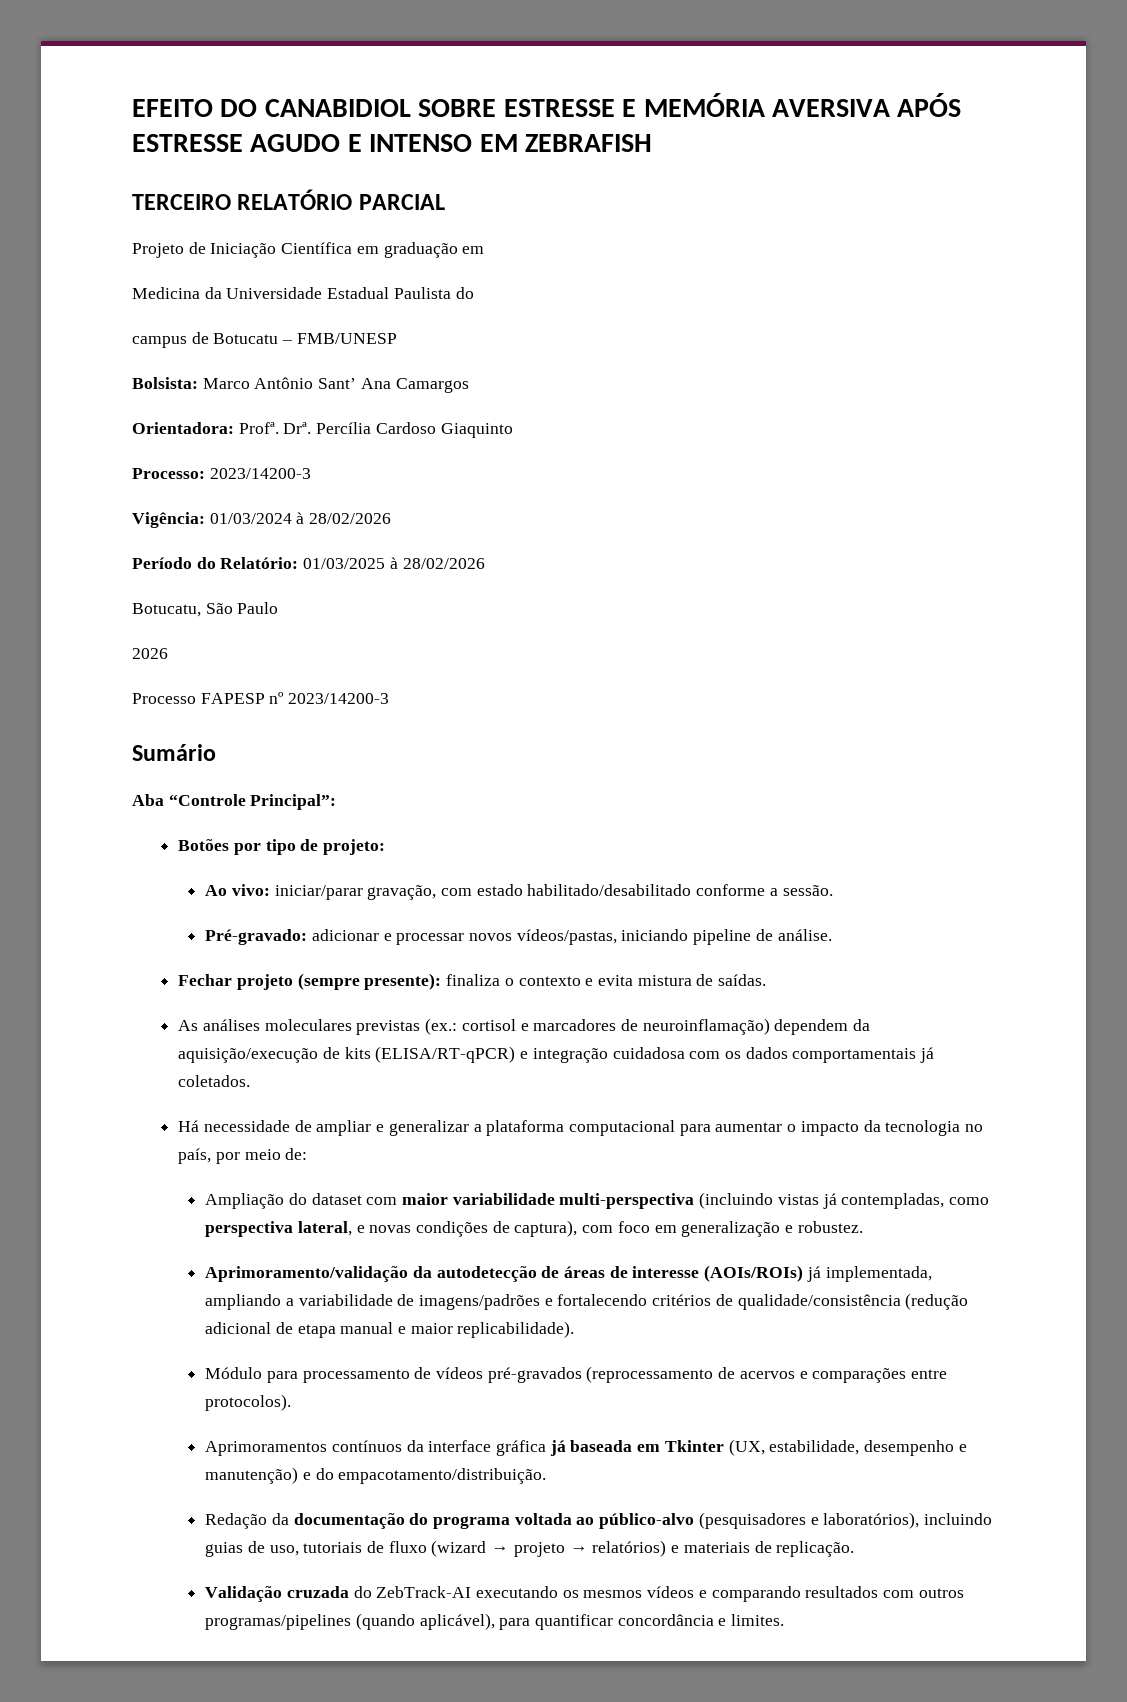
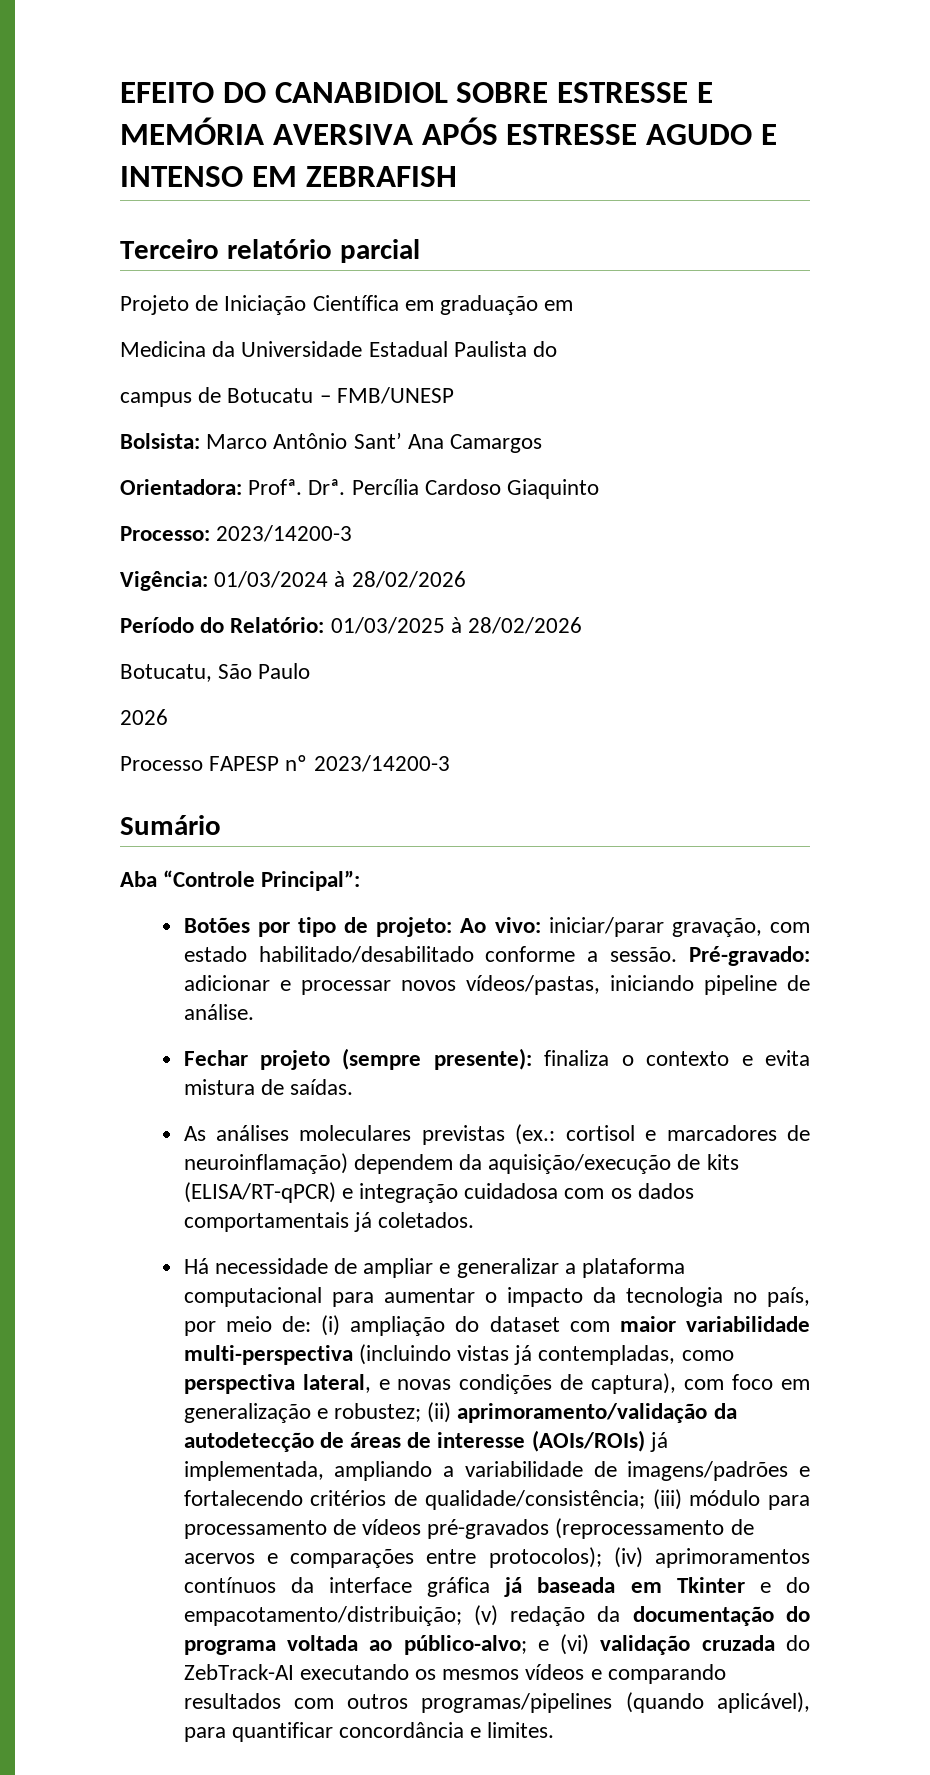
- TERCEIRO RELATÓRIO PARCIAL
+ Terceiro relatório parcial
- Botões por tipo de projeto:
- Ao vivo: iniciar/parar gravação, com estado habilitado/desabilitado conforme a sessão.
- Pré-gravado: adicionar e processar novos vídeos/pastas, iniciando pipeline de análise.
+ Botões por tipo de projeto: Ao vivo: iniciar/parar gravação, com estado habilitado/desabilitado conforme a sessão. Pré-gravado: adicionar e processar novos vídeos/pastas, iniciando pipeline de análise.
- Há necessidade de ampliar e generalizar a plataforma computacional para aumentar o impacto da tecnologia no país, por meio de:
- Ampliação do dataset com maior variabilidade multi-perspectiva (incluindo vistas já contempladas, como perspectiva lateral, e novas condições de captura), com foco em generalização e robustez.
- Aprimoramento/validação da autodetecção de áreas de interesse (AOIs/ROIs) já implementada, ampliando a variabilidade de imagens/padrões e fortalecendo critérios de qualidade/consistência (redução adicional de etapa manual e maior replicabilidade).
- Módulo para processamento de vídeos pré-gravados (reprocessamento de acervos e comparações entre protocolos).
- Aprimoramentos contínuos da interface gráfica já baseada em Tkinter (UX, estabilidade, desempenho e manutenção) e do empacotamento/distribuição.
- Redação da documentação do programa voltada ao público-alvo (pesquisadores e laboratórios), incluindo guias de uso, tutoriais de fluxo (wizard → projeto → relatórios) e materiais de replicação.
- Validação cruzada do ZebTrack-AI executando os mesmos vídeos e comparando resultados com outros programas/pipelines (quando aplicável), para quantificar concordância e limites.
+ Há necessidade de ampliar e generalizar a plataforma computacional para aumentar o impacto da tecnologia no país, por meio de: (i) ampliação do dataset com maior variabilidade multi-perspectiva (incluindo vistas já contempladas, como perspectiva lateral, e novas condições de captura), com foco em generalização e robustez; (ii) aprimoramento/validação da autodetecção de áreas de interesse (AOIs/ROIs) já implementada, ampliando a variabilidade de imagens/padrões e fortalecendo critérios de qualidade/consistência; (iii) módulo para processamento de vídeos pré-gravados (reprocessamento de acervos e comparações entre protocolos); (iv) aprimoramentos contínuos da interface gráfica já baseada em Tkinter e do empacotamento/distribuição; (v) redação da documentação do programa voltada ao público-alvo; e (vi) validação cruzada do ZebTrack-AI executando os mesmos vídeos e comparando resultados com outros programas/pipelines (quando aplicável), para quantificar concordância e limites.

